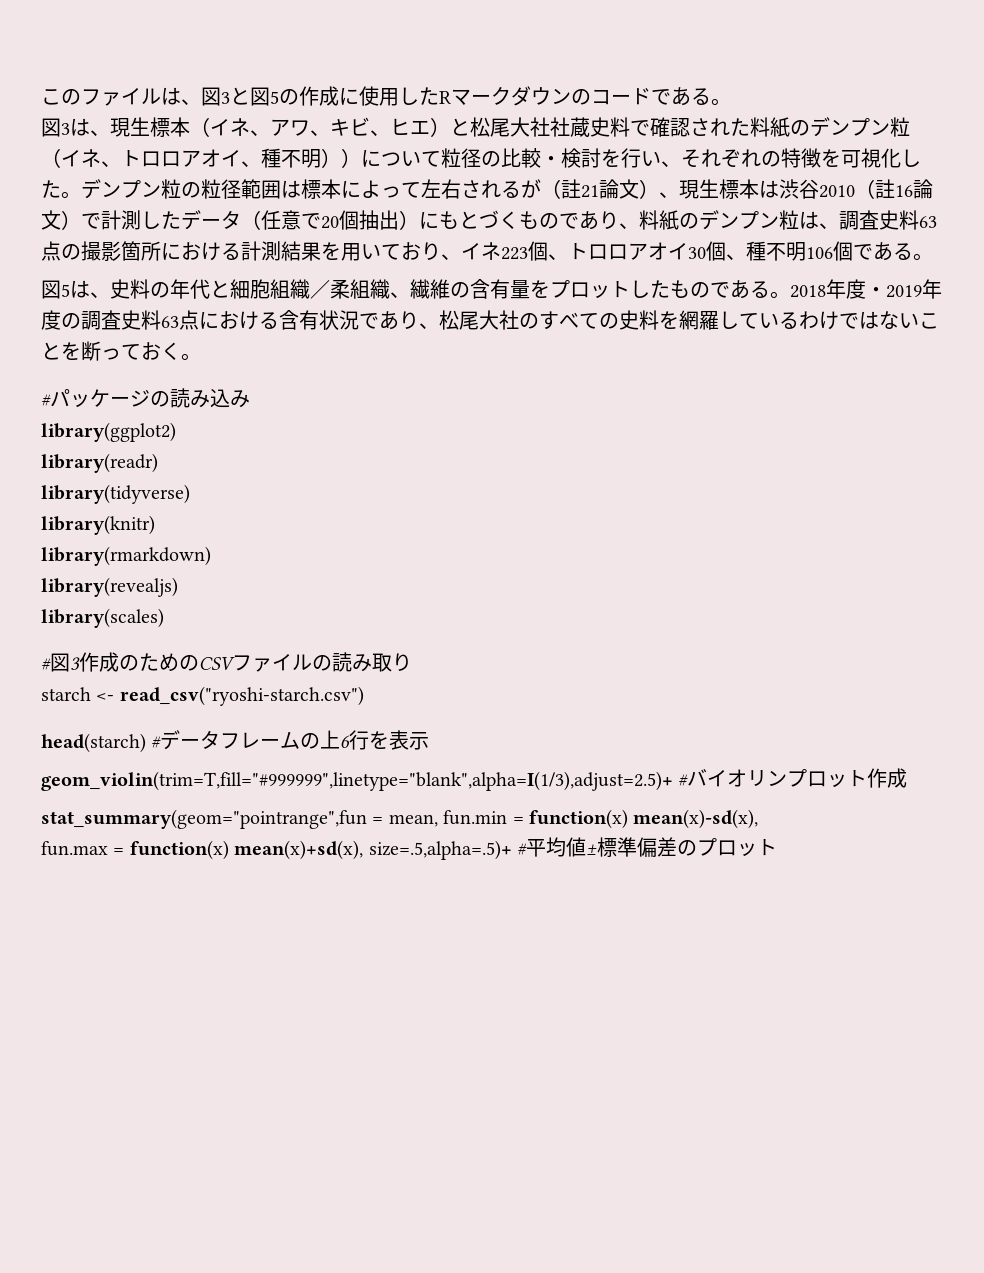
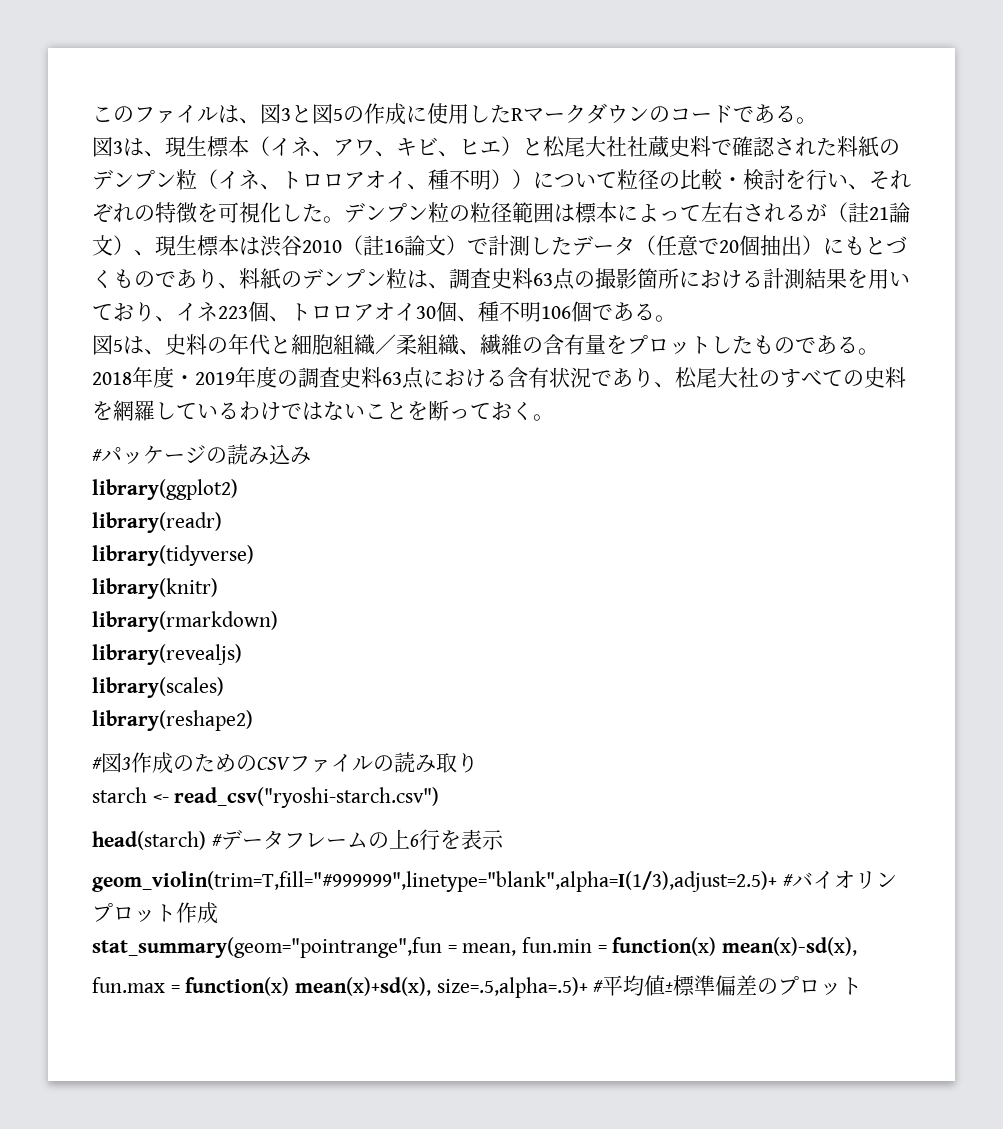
+ library(reshape2)

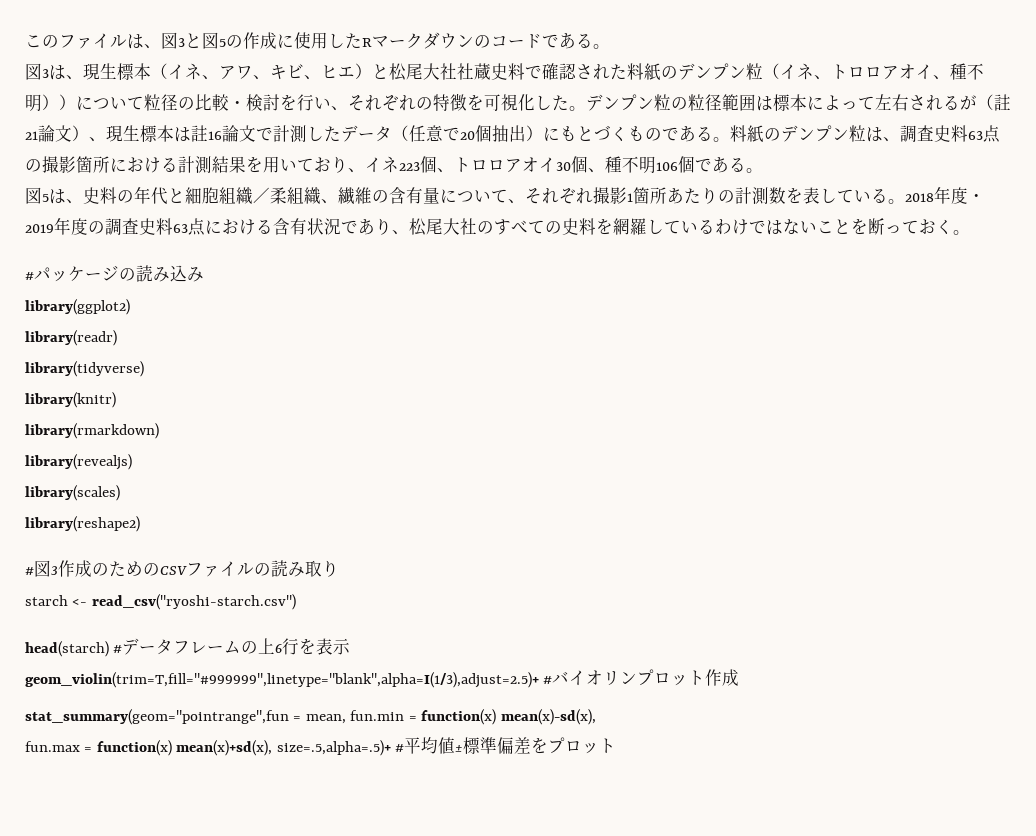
- デンプン粒の粒径範囲は標本によって左右されるが（註21論文）、現生標本は渋谷2010（註16論文）で計測したデータ（任意で20個抽出）にもとづくものであり、料紙のデンプン粒は、調査史料63点の撮影箇所における計測結果を用いており、イネ223個、トロロアオイ30個、種不明106個である。
+ デンプン粒の粒径範囲は標本によって左右されるが（註21論文）、現生標本は註16論文で計測したデータ（任意で20個抽出）にもとづくものである。料紙のデンプン粒は、調査史料63点の撮影箇所における計測結果を用いており、イネ223個、トロロアオイ30個、種不明106個である。
- 図5は、史料の年代と細胞組織／柔組織、繊維の含有量をプロットしたものである。
+ 図5は、史料の年代と細胞組織／柔組織、繊維の含有量について、それぞれ撮影1箇所あたりの計測数を表している。
- fun.max = function(x) mean(x)+sd(x), size=.5,alpha=.5)+ #平均値±標準偏差のプロット
+ fun.max = function(x) mean(x)+sd(x), size=.5,alpha=.5)+ #平均値±標準偏差をプロット

